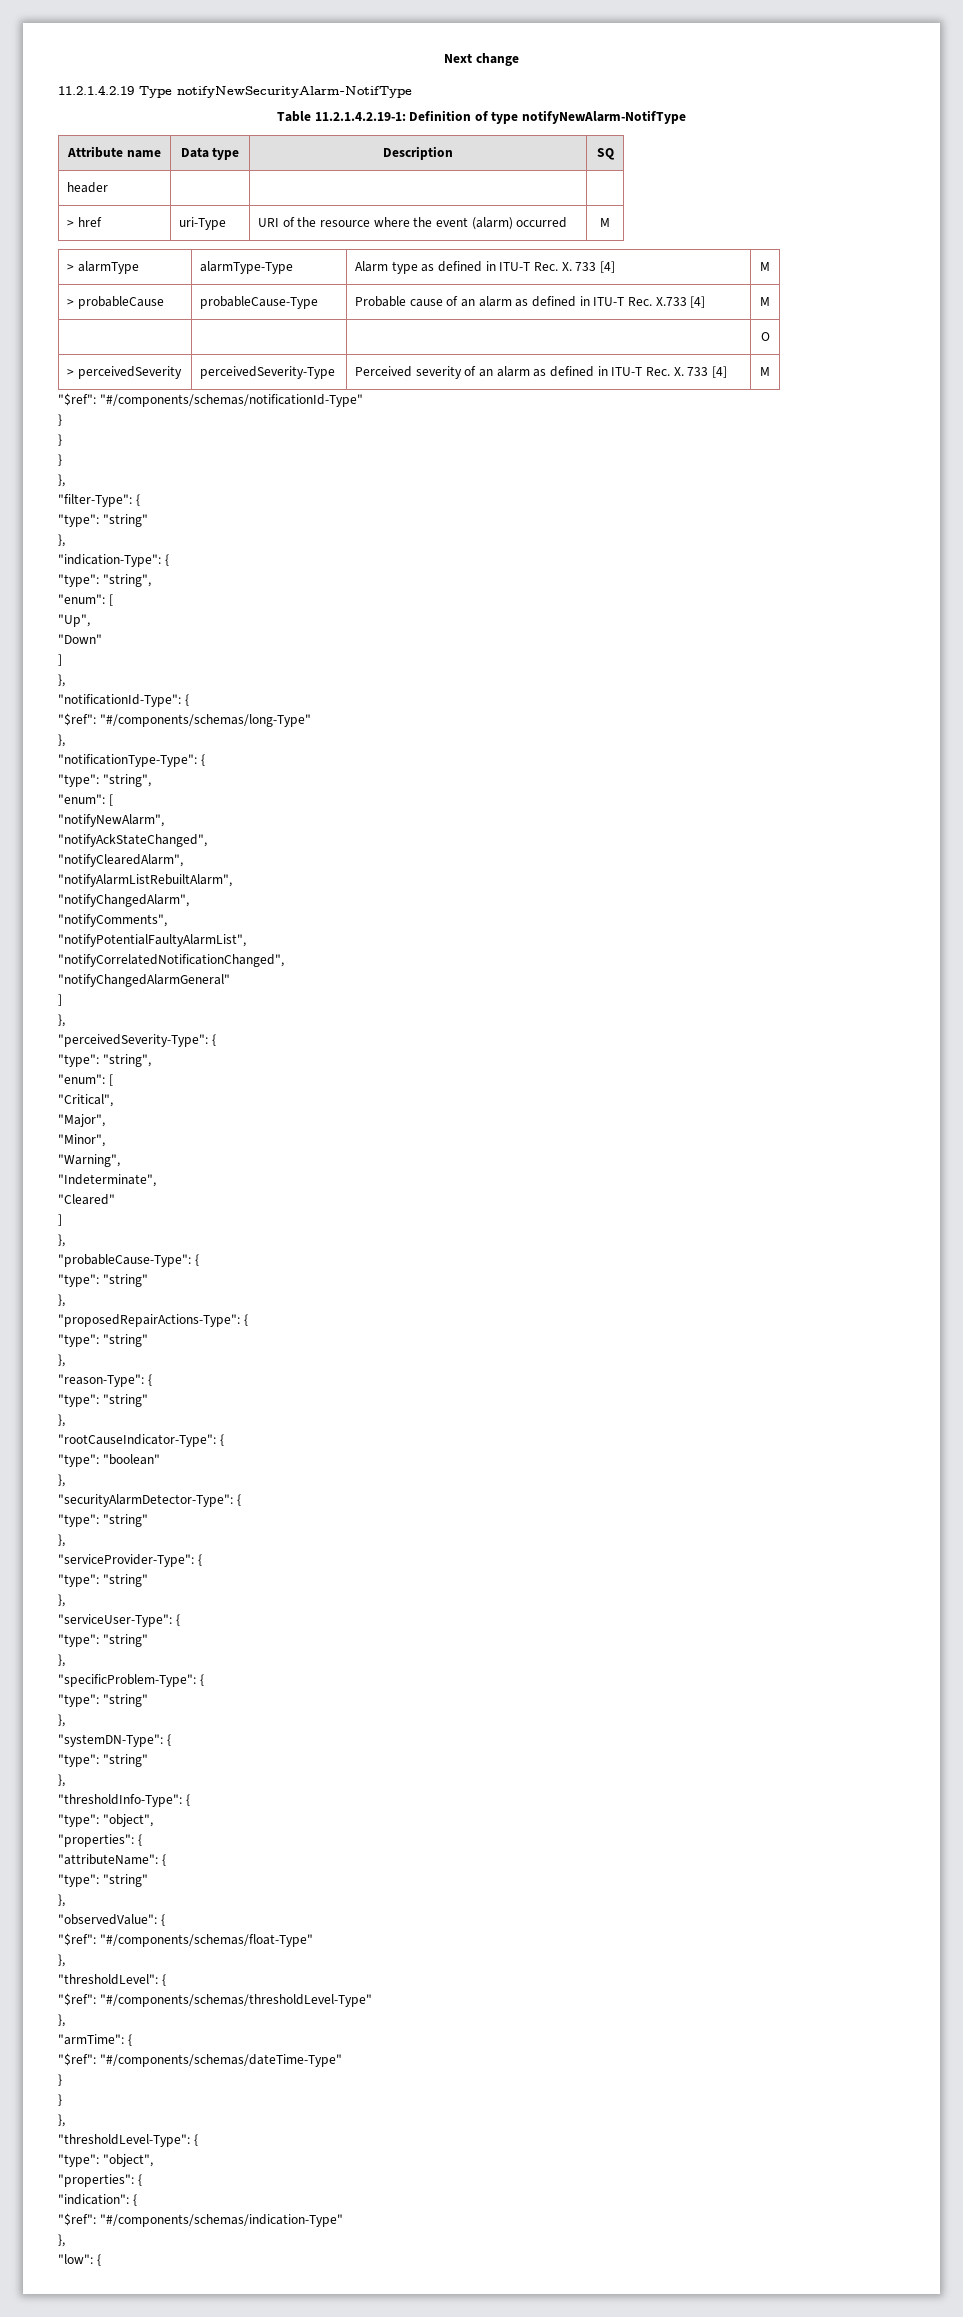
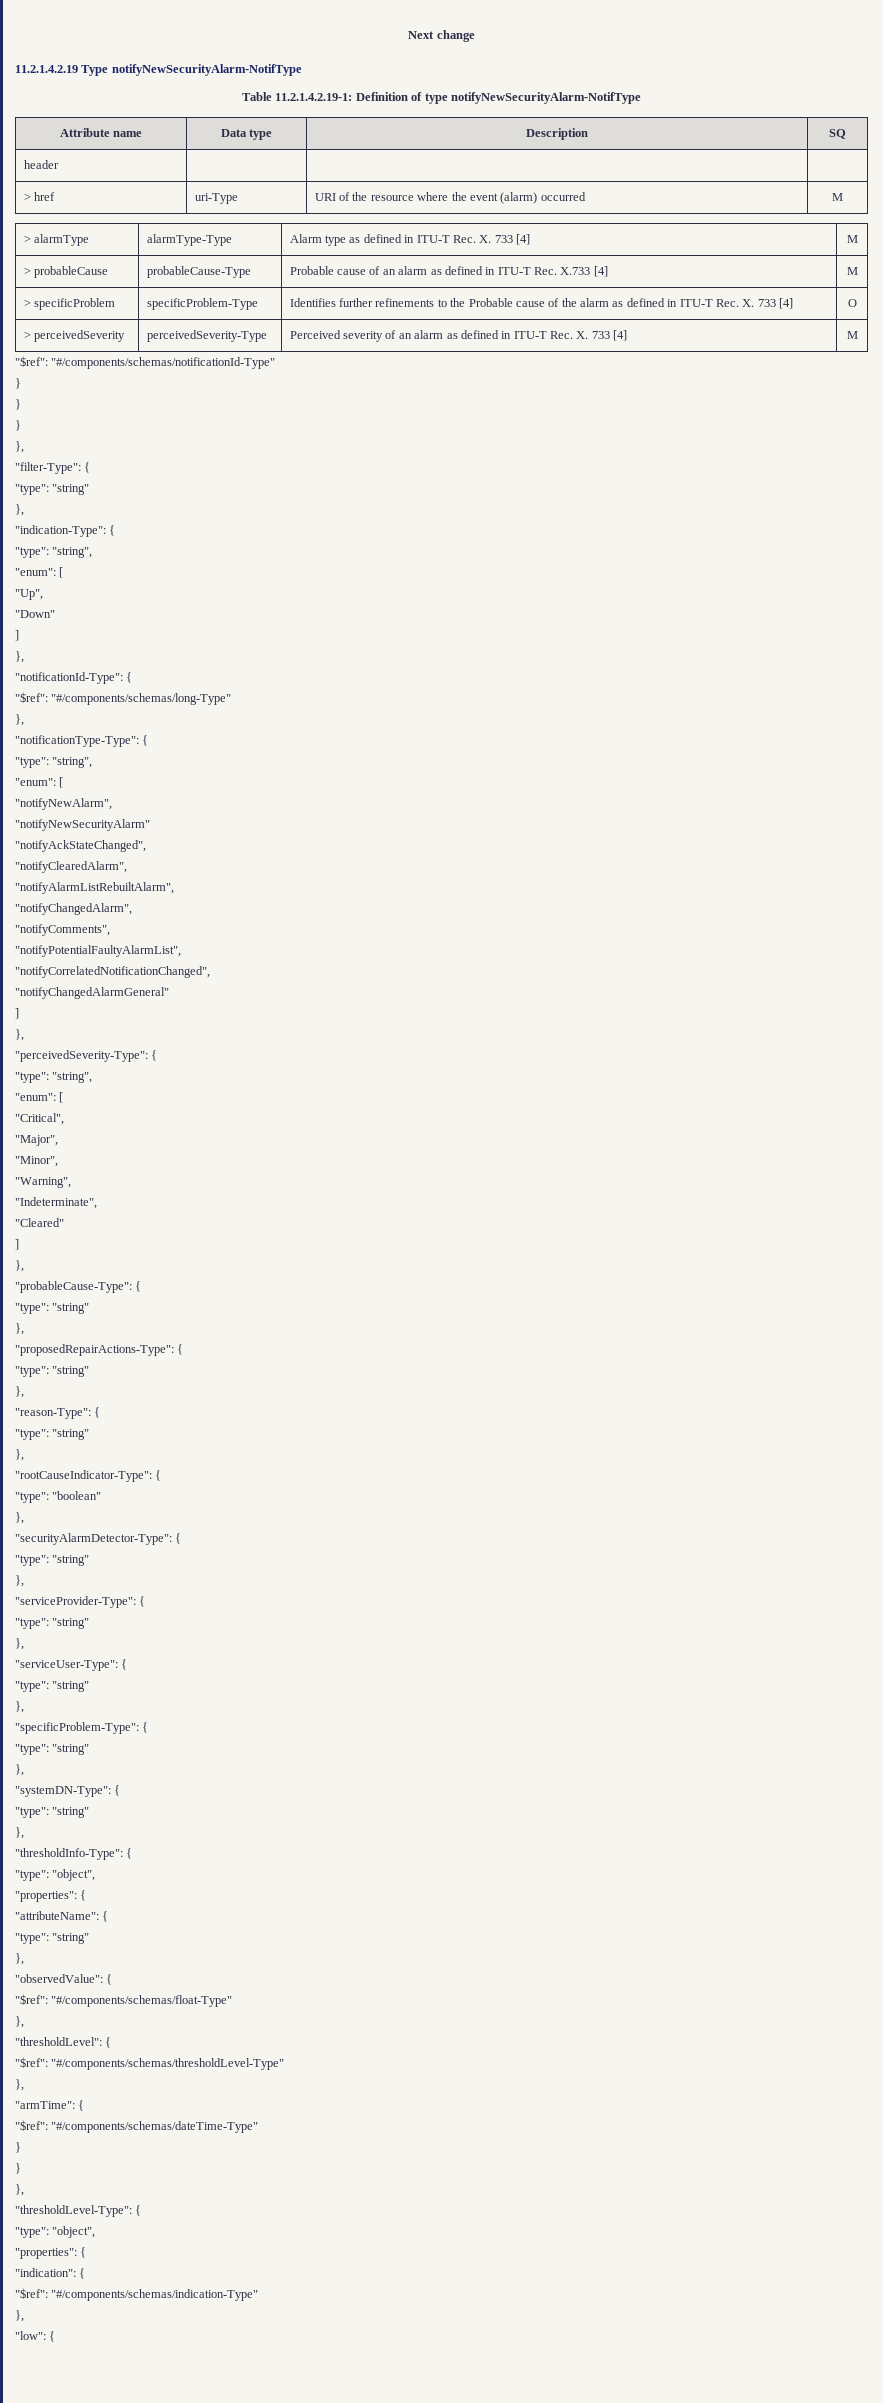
- Table 11.2.1.4.2.19-1: Definition of type notifyNewAlarm-NotifType
+ Table 11.2.1.4.2.19-1: Definition of type notifyNewSecurityAlarm-NotifType
- | | | O
+ > specificProblem | specificProblem-Type | Identifies further refinements to the Probable cause of the alarm as defined in ITU-T Rec. X. 733 [4] | O
+ "notifyNewSecurityAlarm"

